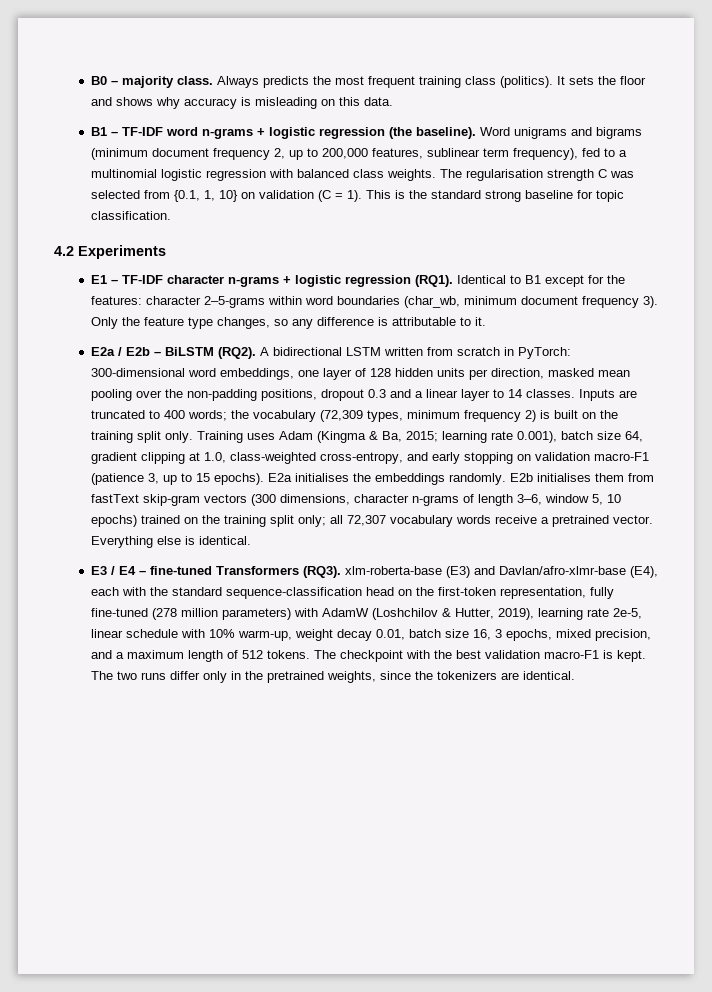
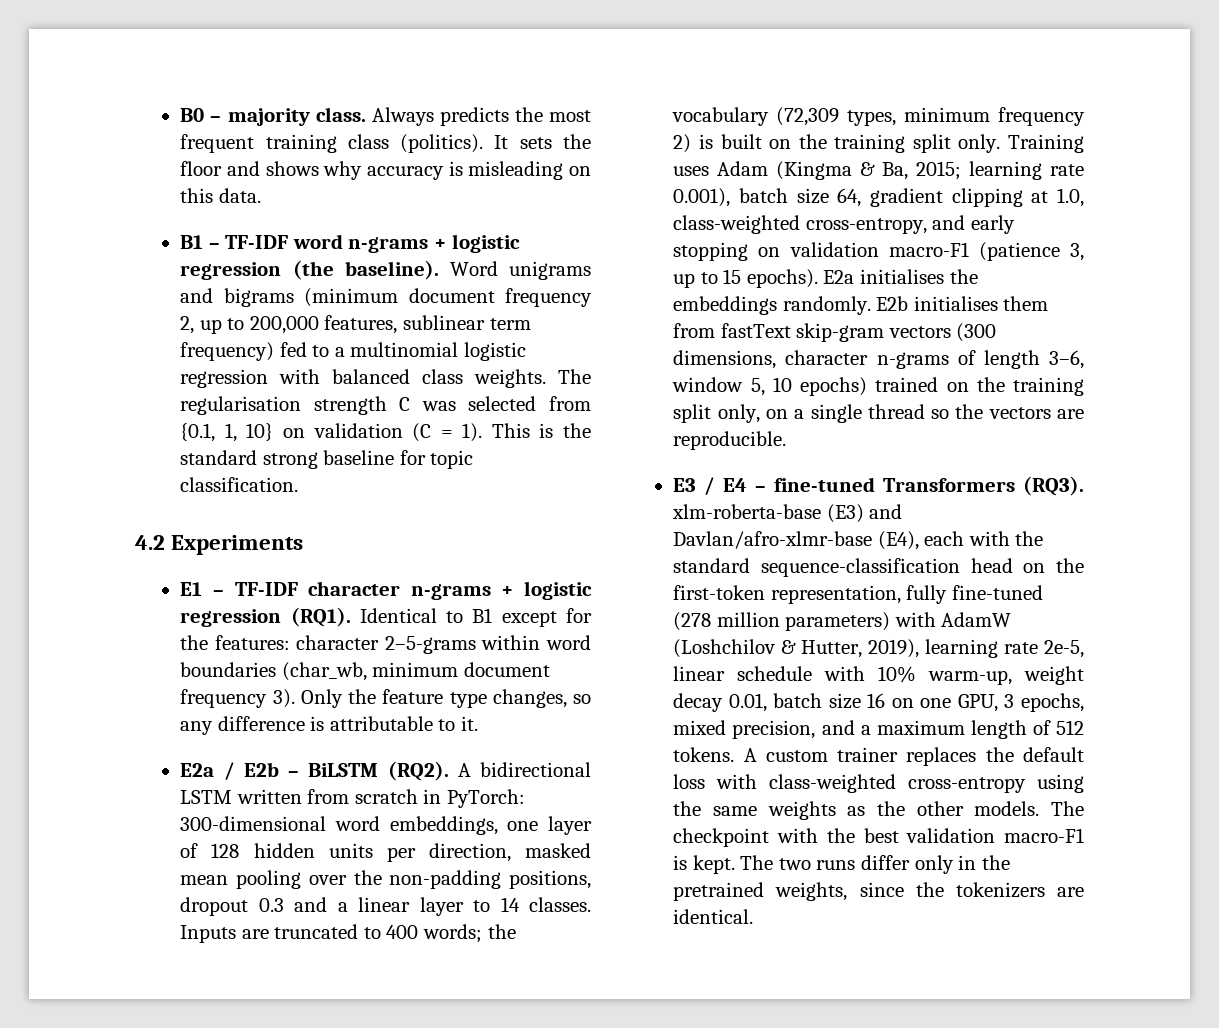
- Word unigrams and bigrams (minimum document frequency 2, up to 200,000 features, sublinear term frequency), fed to a multinomial logistic regression with balanced class weights.
+ Word unigrams and bigrams (minimum document frequency 2, up to 200,000 features, sublinear term frequency) fed to a multinomial logistic regression with balanced class weights.
- E2b initialises them from fastText skip-gram vectors (300 dimensions, character n-grams of length 3–6, window 5, 10 epochs) trained on the training split only; all 72,307 vocabulary words receive a pretrained vector. Everything else is identical.
+ E2b initialises them from fastText skip-gram vectors (300 dimensions, character n-grams of length 3–6, window 5, 10 epochs) trained on the training split only, on a single thread so the vectors are reproducible.
- E3 / E4 – fine-tuned Transformers (RQ3). xlm-roberta-base (E3) and Davlan/afro-xlmr-base (E4), each with the standard sequence-classification head on the first-token representation, fully fine-tuned (278 million parameters) with AdamW (Loshchilov & Hutter, 2019), learning rate 2e-5, linear schedule with 10% warm-up, weight decay 0.01, batch size 16, 3 epochs, mixed precision, and a maximum length of 512 tokens.
+ E3 / E4 – fine-tuned Transformers (RQ3). xlm-roberta-base (E3) and Davlan/afro-xlmr-base (E4), each with the standard sequence-classification head on the first-token representation, fully fine-tuned (278 million parameters) with AdamW (Loshchilov & Hutter, 2019), learning rate 2e-5, linear schedule with 10% warm-up, weight decay 0.01, batch size 16 on one GPU, 3 epochs, mixed precision, and a maximum length of 512 tokens.
+ A custom trainer replaces the default loss with class-weighted cross-entropy using the same weights as the other models.

